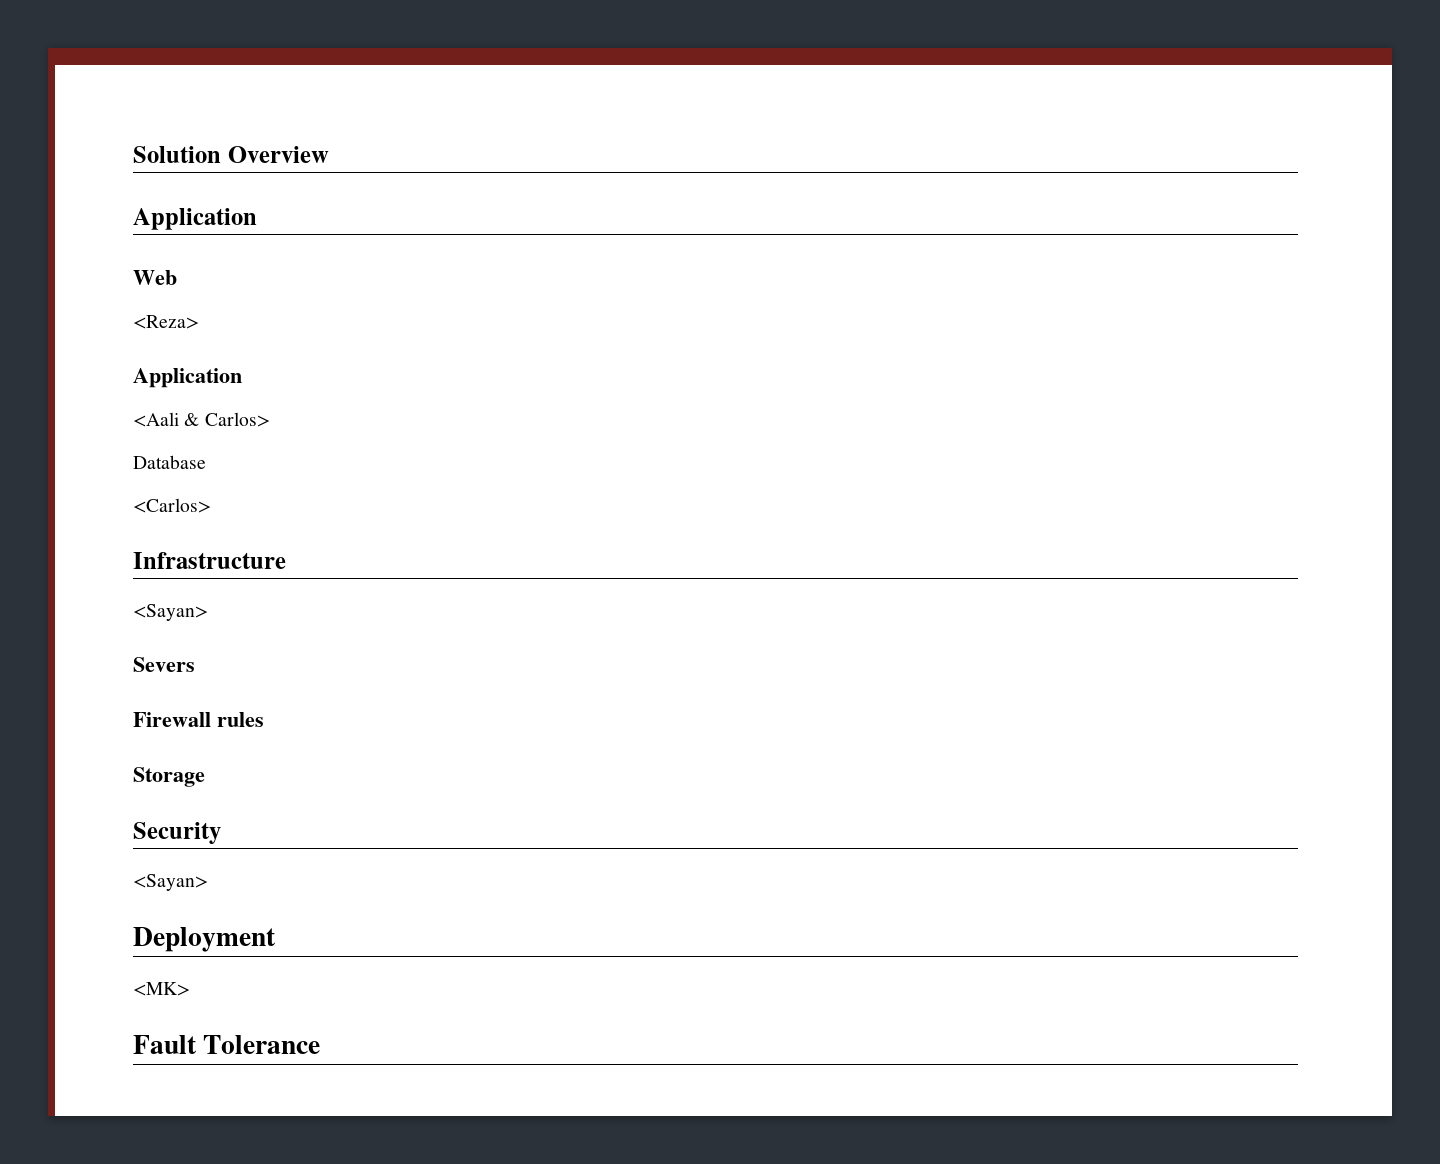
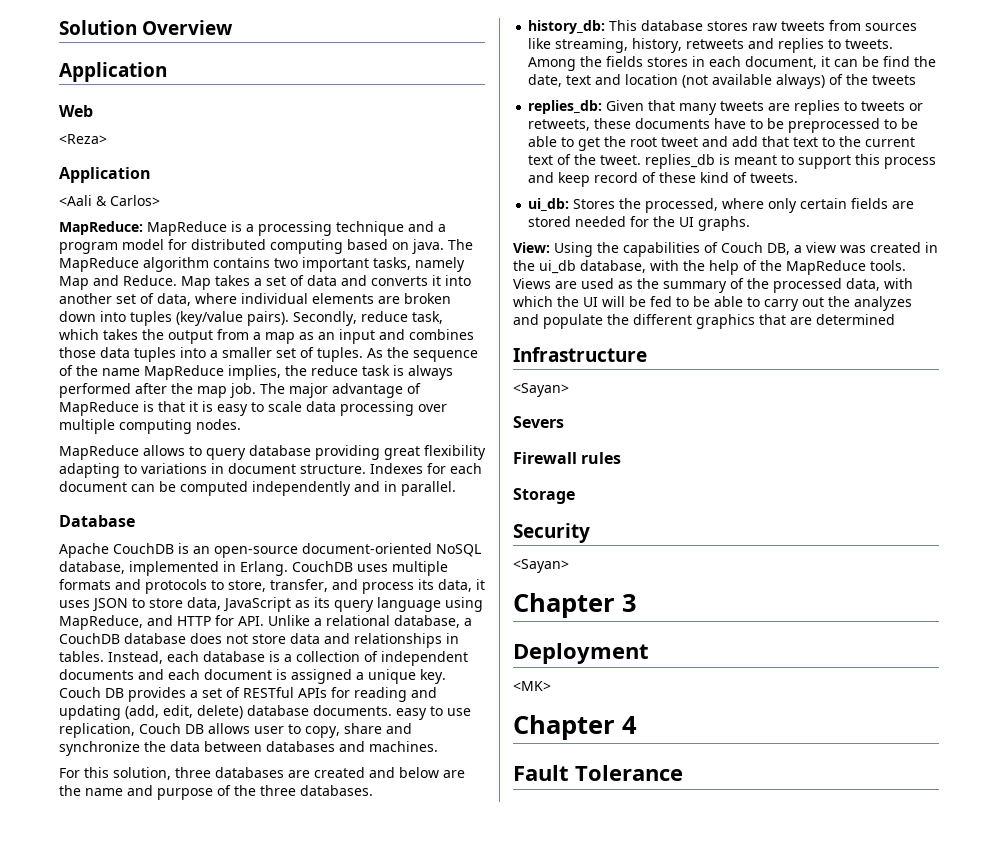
+ MapReduce: MapReduce is a processing technique and a program model for distributed computing based on java. The MapReduce algorithm contains two important tasks, namely Map and Reduce. Map takes a set of data and converts it into another set of data, where individual elements are broken down into tuples (key/value pairs). Secondly, reduce task, which takes the output from a map as an input and combines those data tuples into a smaller set of tuples. As the sequence of the name MapReduce implies, the reduce task is always performed after the map job. The major advantage of MapReduce is that it is easy to scale data processing over multiple computing nodes.
+ MapReduce allows to query database providing great flexibility adapting to variations in document structure. Indexes for each document can be computed independently and in parallel.
  Database
- <Carlos>
+ Apache CouchDB is an open-source document-oriented NoSQL database, implemented in Erlang. CouchDB uses multiple formats and protocols to store, transfer, and process its data, it uses JSON to store data, JavaScript as its query language using MapReduce, and HTTP for API. Unlike a relational database, a CouchDB database does not store data and relationships in tables. Instead, each database is a collection of independent documents and each document is assigned a unique key. Couch DB provides a set of RESTful APIs for reading and updating (add, edit, delete) database documents. easy to use replication, Couch DB allows user to copy, share and synchronize the data between databases and machines.
+ For this solution, three databases are created and below are the name and purpose of the three databases.
+ history_db: This database stores raw tweets from sources like streaming, history, retweets and replies to tweets. Among the fields stores in each document, it can be find the date, text and location (not available always) of the tweets
+ replies_db: Given that many tweets are replies to tweets or retweets, these documents have to be preprocessed to be able to get the root tweet and add that text to the current text of the tweet. replies_db is meant to support this process and keep record of these kind of tweets.
+ ui_db: Stores the processed, where only certain fields are stored needed for the UI graphs.
+ View: Using the capabilities of Couch DB, a view was created in the ui_db database, with the help of the MapReduce tools. Views are used as the summary of the processed data, with which the UI will be fed to be able to carry out the analyzes and populate the different graphics that are determined
+ Chapter 3
+ Chapter 4

